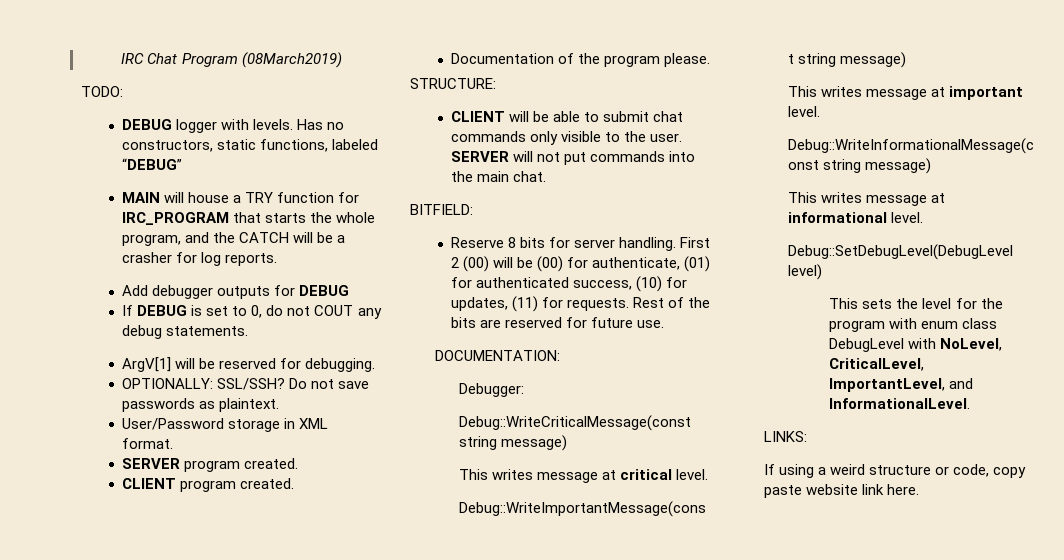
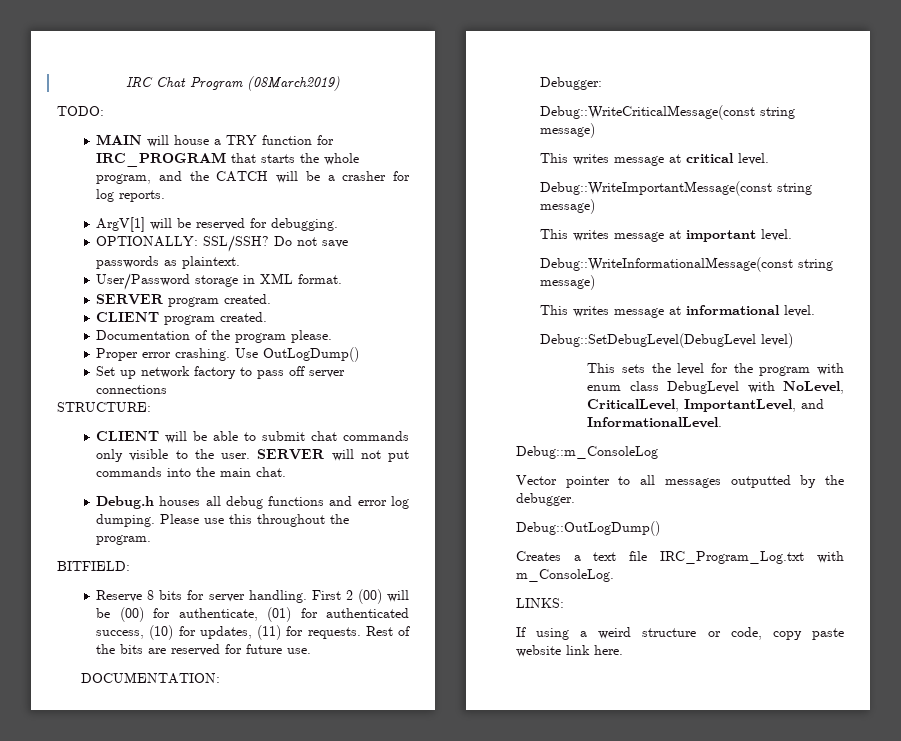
- DEBUG logger with levels. Has no constructors, static functions, labeled “DEBUG”
- Add debugger outputs for DEBUG
- If DEBUG is set to 0, do not COUT any debug statements.
+ Proper error crashing. Use OutLogDump()
+ Set up network factory to pass off server connections
+ Debug.h houses all debug functions and error log dumping. Please use this throughout the program.
+ Debug::m_ConsoleLog
+ Vector pointer to all messages outputted by the debugger.
+ Debug::OutLogDump()
+ Creates a text file IRC_Program_Log.txt with m_ConsoleLog.

